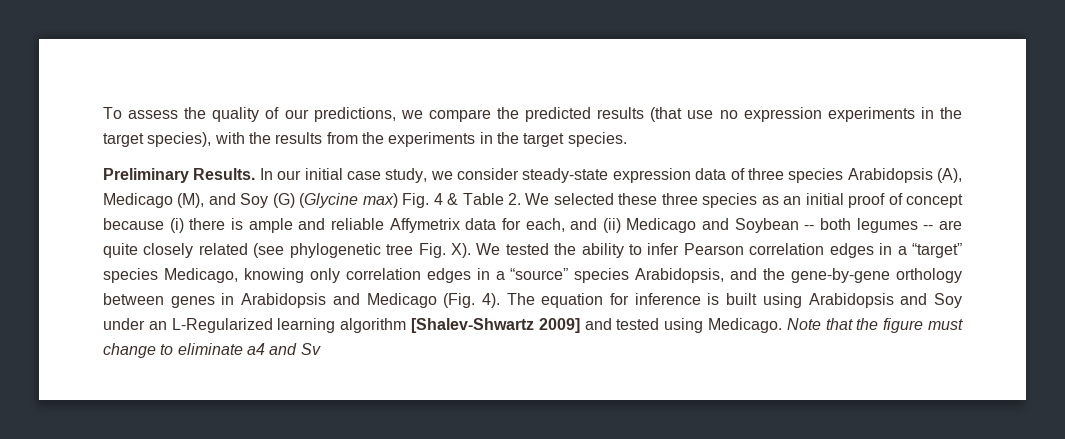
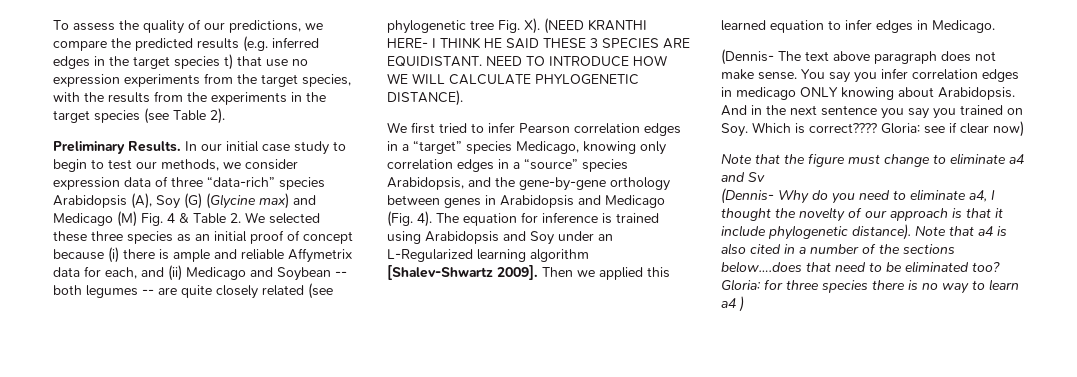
- To assess the quality of our predictions, we compare the predicted results (that use no expression experiments in the target species), with the results from the experiments in the target species.
+ To assess the quality of our predictions, we compare the predicted results (e.g. inferred edges in the target species t) that use no expression experiments from the target species, with the results from the experiments in the target species (see Table 2).
- In our initial case study, we consider steady-state expression data of three species Arabidopsis (A), Medicago (M), and Soy (G) (Glycine max) Fig. 4 & Table 2. We selected these three species as an initial proof of concept because (i) there is ample and reliable Affymetrix data for each, and (ii) Medicago and Soybean -- both legumes -- are quite closely related (see phylogenetic tree Fig. X). We tested the ability to infer Pearson correlation edges in a “target” species Medicago, knowing only correlation edges in a “source” species Arabidopsis, and the gene-by-gene orthology between genes in Arabidopsis and Medicago (Fig. 4).
+ In our initial case study to begin to test our methods, we consider expression data of three “data-rich” species Arabidopsis (A), Soy (G) (Glycine max) and Medicago (M) Fig. 4 & Table 2. We selected these three species as an initial proof of concept because (i) there is ample and reliable Affymetrix data for each, and (ii) Medicago and Soybean -- both legumes -- are quite closely related (see phylogenetic tree Fig. X). (NEED KRANTHI HERE- I THINK HE SAID THESE 3 SPECIES ARE EQUIDISTANT. NEED TO INTRODUCE HOW WE WILL CALCULATE PHYLOGENETIC DISTANCE).
+ We first tried to infer Pearson correlation edges in a “target” species Medicago, knowing only correlation edges in a “source” species Arabidopsis, and the gene-by-gene orthology between genes in Arabidopsis and Medicago (Fig. 4).
- The equation for inference is built using Arabidopsis and Soy under an L-Regularized learning algorithm [Shalev-Shwartz 2009] and tested using Medicago. Note that the figure must change to eliminate a4 and Sv
+ The equation for inference is trained using Arabidopsis and Soy under an L-Regularized learning algorithm [Shalev-Shwartz 2009]. Then we applied this learned equation to infer edges in Medicago.
+ (Dennis- The text above paragraph does not make sense. You say you infer correlation edges in medicago ONLY knowing about Arabidopsis. And in the next sentence you say you trained on Soy. Which is correct???? Gloria: see if clear now)
+ Note that the figure must change to eliminate a4 and Sv
+ (Dennis- Why do you need to eliminate a4, I thought the novelty of our approach is that it include phylogenetic distance). Note that a4 is also cited in a number of the sections below….does that need to be eliminated too? Gloria: for three species there is no way to learn a4 )

